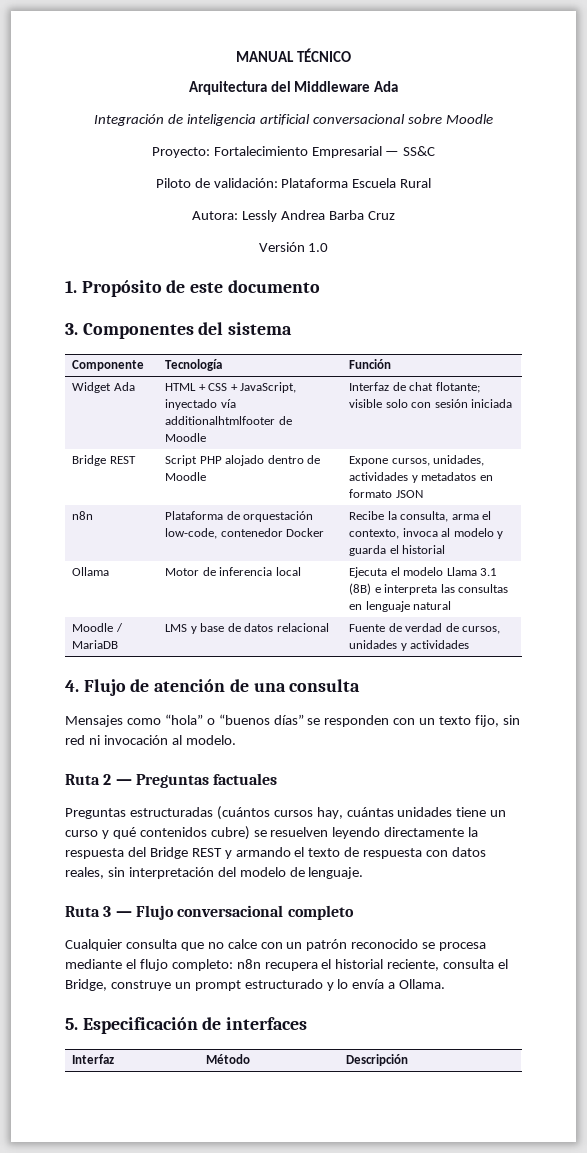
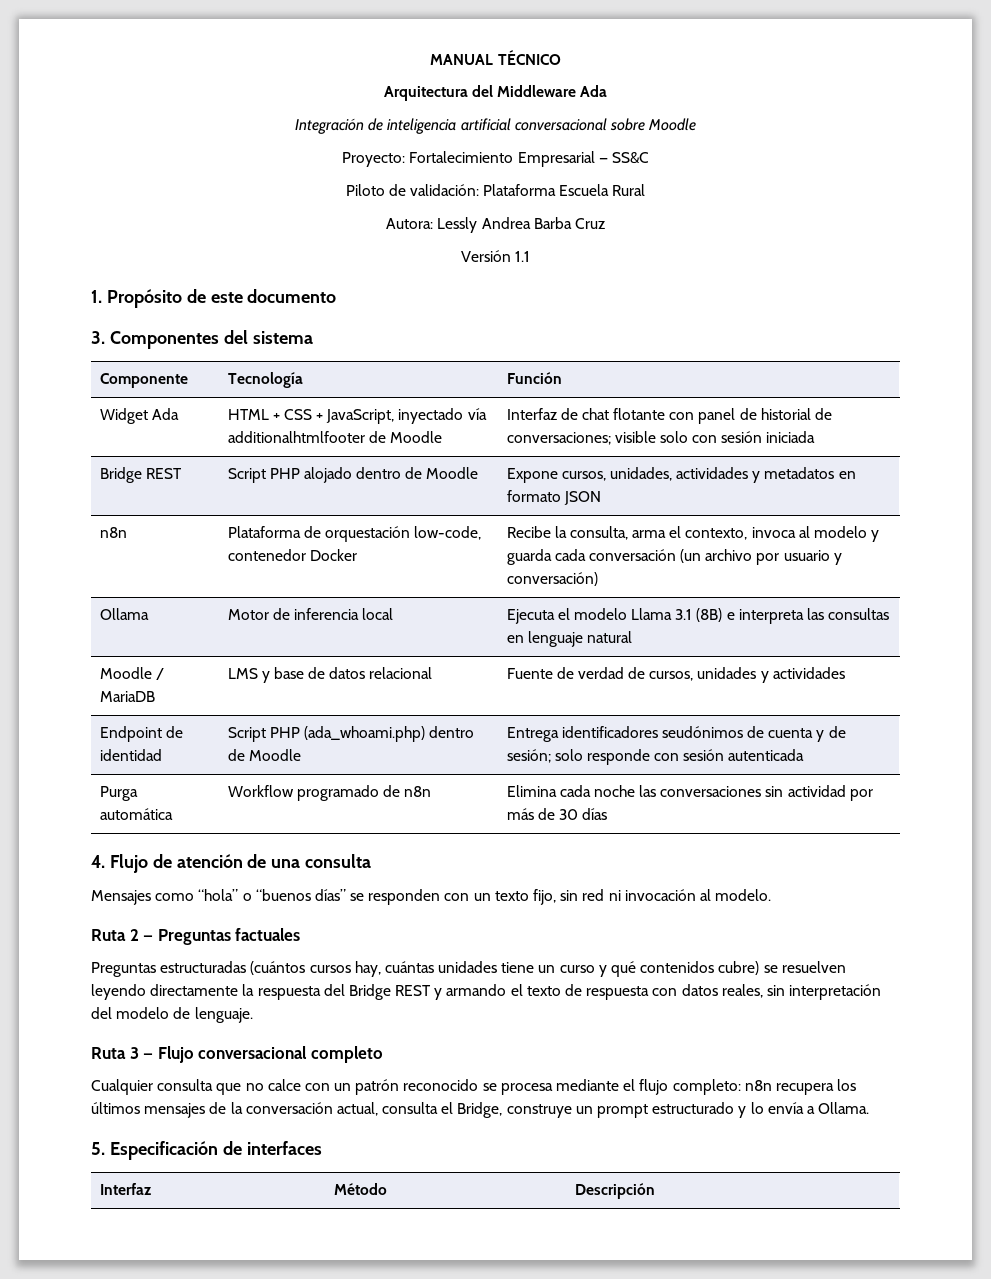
- Versión 1.0
+ Versión 1.1
- Widget Ada | HTML + CSS + JavaScript, inyectado vía additionalhtmlfooter de Moodle | Interfaz de chat flotante; visible solo con sesión iniciada
+ Widget Ada | HTML + CSS + JavaScript, inyectado vía additionalhtmlfooter de Moodle | Interfaz de chat flotante con panel de historial de conversaciones; visible solo con sesión iniciada
- n8n | Plataforma de orquestación low-code, contenedor Docker | Recibe la consulta, arma el contexto, invoca al modelo y guarda el historial
+ n8n | Plataforma de orquestación low-code, contenedor Docker | Recibe la consulta, arma el contexto, invoca al modelo y guarda cada conversación (un archivo por usuario y conversación)
+ Endpoint de identidad | Script PHP (ada_whoami.php) dentro de Moodle | Entrega identificadores seudónimos de cuenta y de sesión; solo responde con sesión autenticada
+ Purga automática | Workflow programado de n8n | Elimina cada noche las conversaciones sin actividad por más de 30 días
- Cualquier consulta que no calce con un patrón reconocido se procesa mediante el flujo completo: n8n recupera el historial reciente, consulta el Bridge, construye un prompt estructurado y lo envía a Ollama.
+ Cualquier consulta que no calce con un patrón reconocido se procesa mediante el flujo completo: n8n recupera los últimos mensajes de la conversación actual, consulta el Bridge, construye un prompt estructurado y lo envía a Ollama.

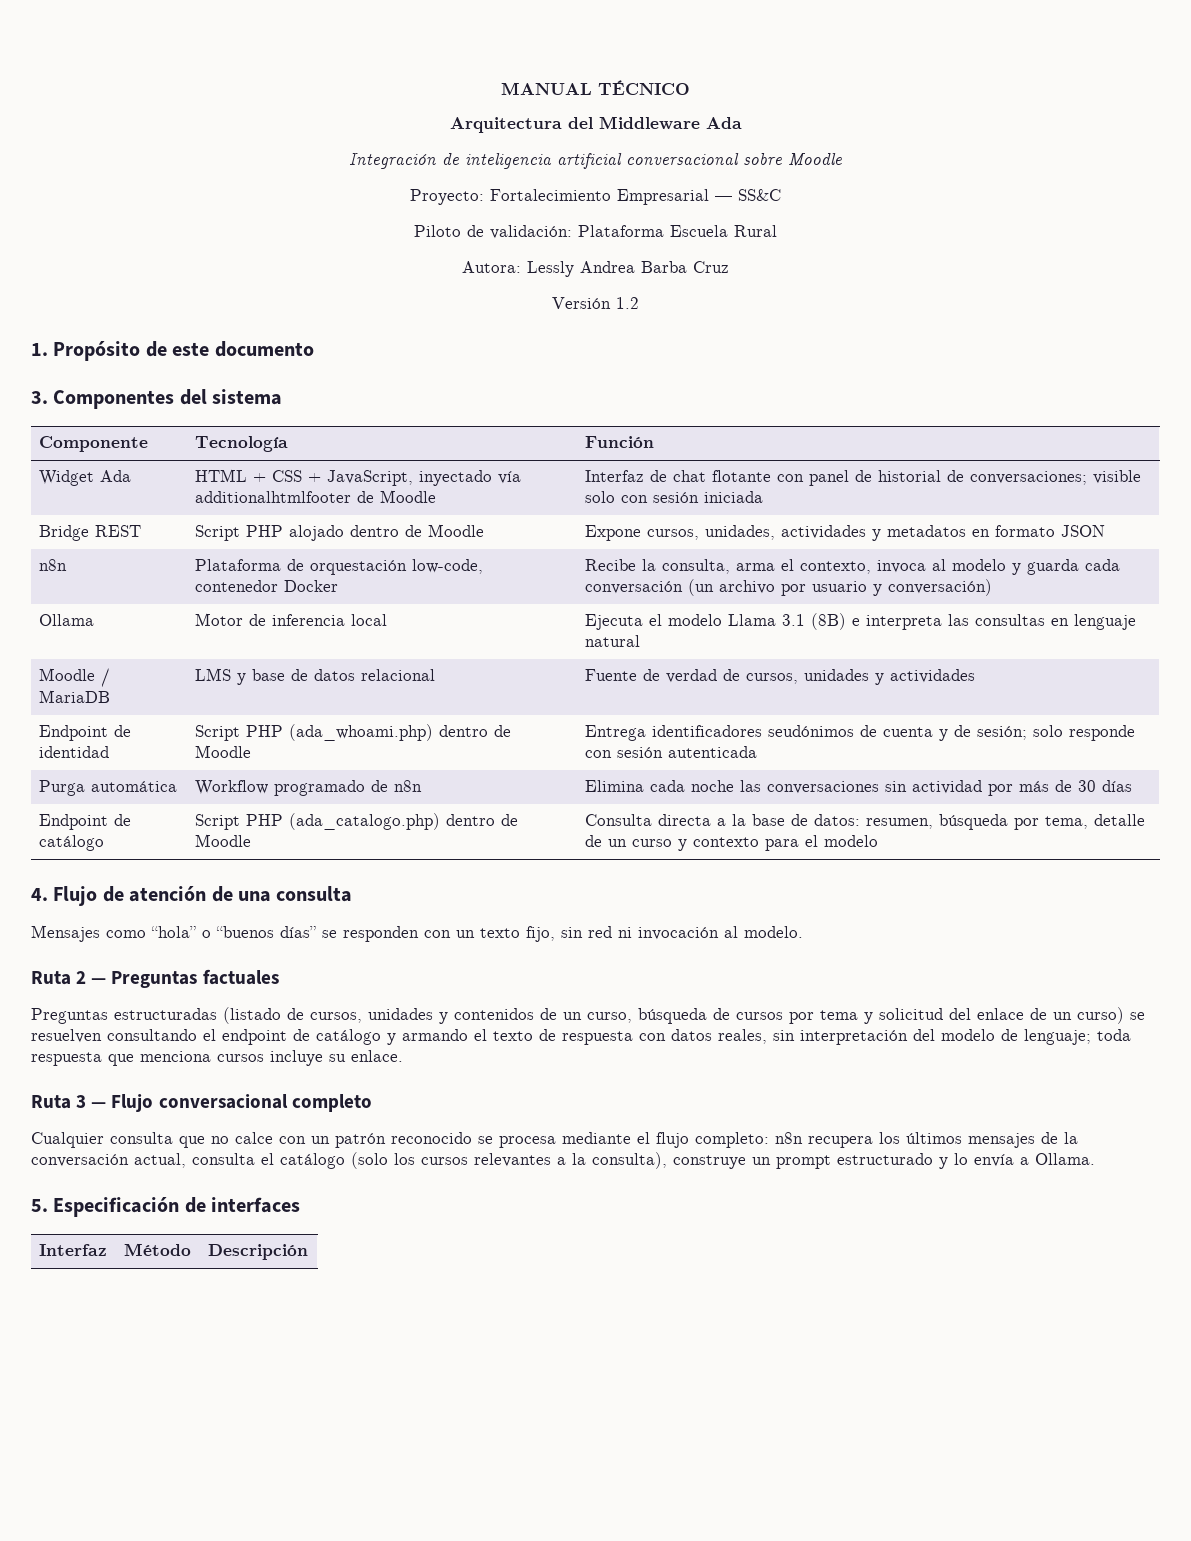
- Versión 1.1
+ Versión 1.2
+ Endpoint de catálogo | Script PHP (ada_catalogo.php) dentro de Moodle | Consulta directa a la base de datos: resumen, búsqueda por tema, detalle de un curso y contexto para el modelo
- Preguntas estructuradas (cuántos cursos hay, cuántas unidades tiene un curso y qué contenidos cubre) se resuelven leyendo directamente la respuesta del Bridge REST y armando el texto de respuesta con datos reales, sin interpretación del modelo de lenguaje.
+ Preguntas estructuradas (listado de cursos, unidades y contenidos de un curso, búsqueda de cursos por tema y solicitud del enlace de un curso) se resuelven consultando el endpoint de catálogo y armando el texto de respuesta con datos reales, sin interpretación del modelo de lenguaje; toda respuesta que menciona cursos incluye su enlace.
- Cualquier consulta que no calce con un patrón reconocido se procesa mediante el flujo completo: n8n recupera los últimos mensajes de la conversación actual, consulta el Bridge, construye un prompt estructurado y lo envía a Ollama.
+ Cualquier consulta que no calce con un patrón reconocido se procesa mediante el flujo completo: n8n recupera los últimos mensajes de la conversación actual, consulta el catálogo (solo los cursos relevantes a la consulta), construye un prompt estructurado y lo envía a Ollama.

